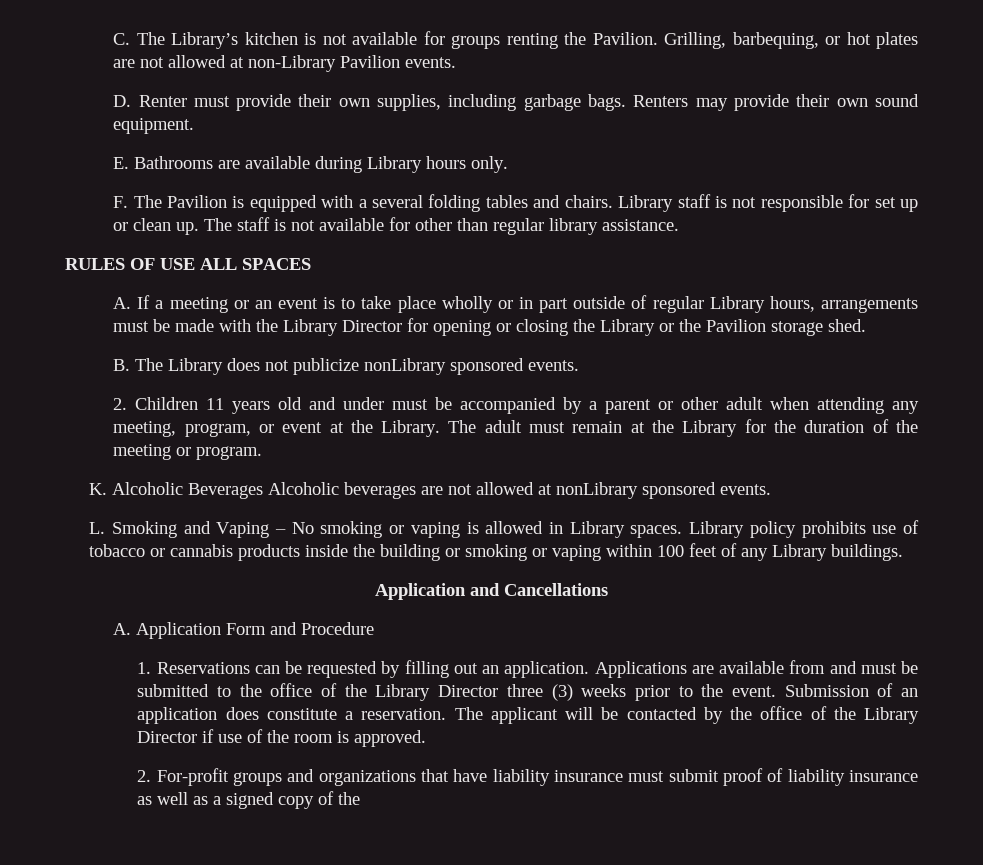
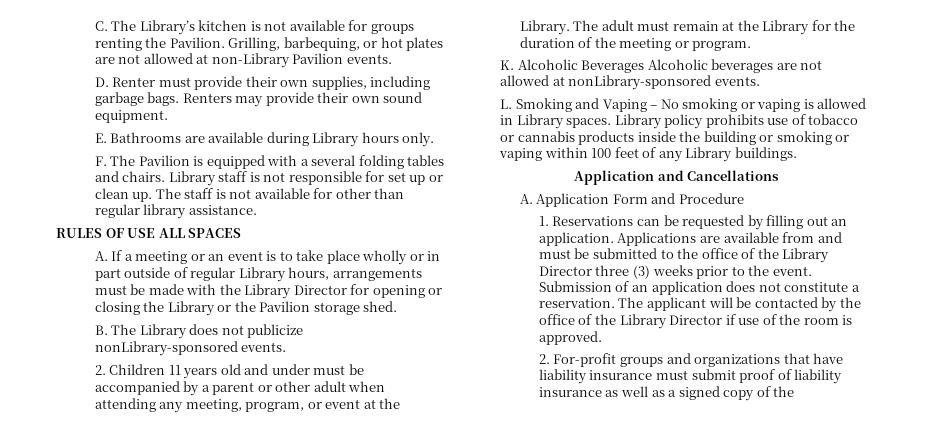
- B. The Library does not publicize nonLibrary sponsored events.
+ B. The Library does not publicize nonLibrary-sponsored events.
- K. Alcoholic Beverages Alcoholic beverages are not allowed at nonLibrary sponsored events.
+ K. Alcoholic Beverages Alcoholic beverages are not allowed at nonLibrary-sponsored events.
- Submission of an application does constitute a reservation.
+ Submission of an application does not constitute a reservation.

